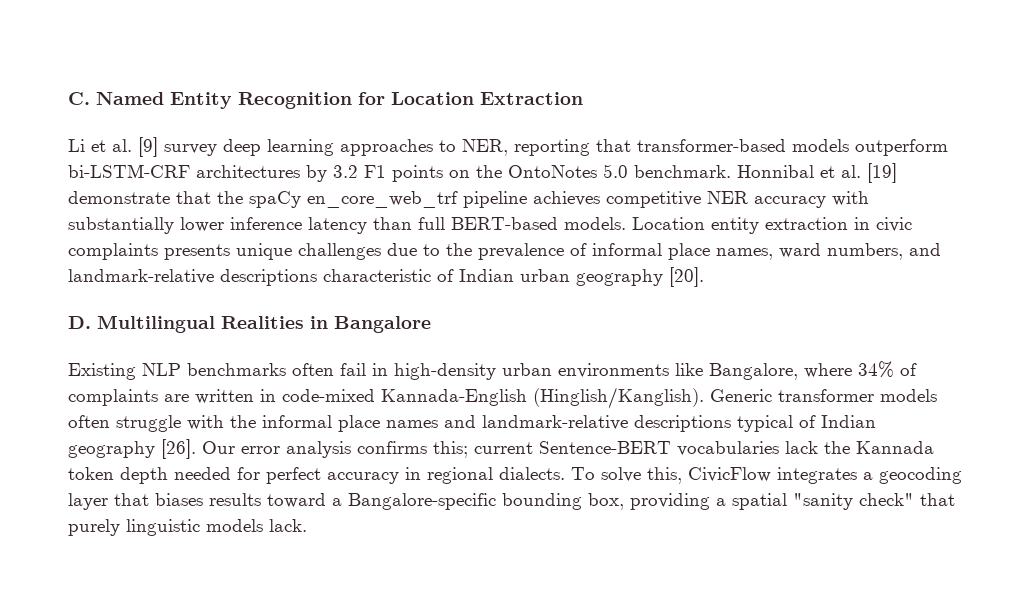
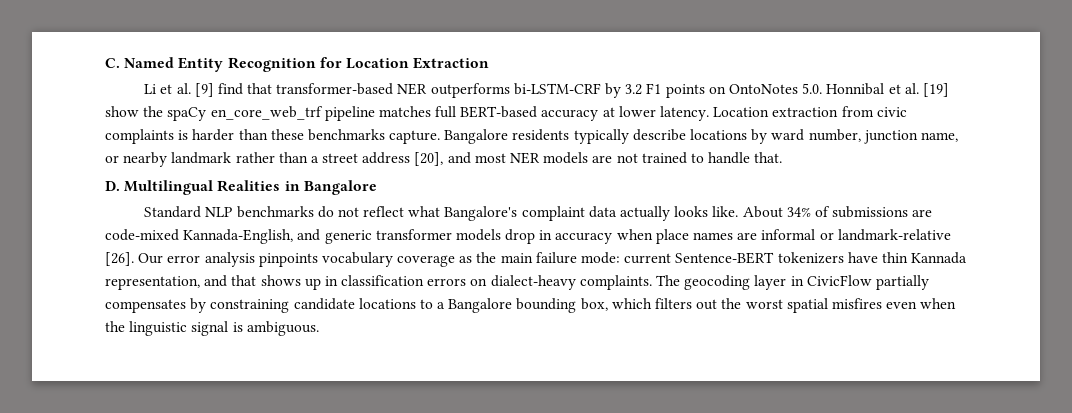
- Li et al. [9] survey deep learning approaches to NER, reporting that transformer-based models outperform bi-LSTM-CRF architectures by 3.2 F1 points on the OntoNotes 5.0 benchmark. Honnibal et al. [19] demonstrate that the spaCy en_core_web_trf pipeline achieves competitive NER accuracy with substantially lower inference latency than full BERT-based models. Location entity extraction in civic complaints presents unique challenges due to the prevalence of informal place names, ward numbers, and landmark-relative descriptions characteristic of Indian urban geography [20].
+ Li et al. [9] find that transformer-based NER outperforms bi-LSTM-CRF by 3.2 F1 points on OntoNotes 5.0. Honnibal et al. [19] show the spaCy en_core_web_trf pipeline matches full BERT-based accuracy at lower latency. Location extraction from civic complaints is harder than these benchmarks capture. Bangalore residents typically describe locations by ward number, junction name, or nearby landmark rather than a street address [20], and most NER models are not trained to handle that.
- Existing NLP benchmarks often fail in high-density urban environments like Bangalore, where 34% of complaints are written in code-mixed Kannada-English (Hinglish/Kanglish). Generic transformer models often struggle with the informal place names and landmark-relative descriptions typical of Indian geography [26]. Our error analysis confirms this; current Sentence-BERT vocabularies lack the Kannada token depth needed for perfect accuracy in regional dialects. To solve this, CivicFlow integrates a geocoding layer that biases results toward a Bangalore-specific bounding box, providing a spatial "sanity check" that purely linguistic models lack.
+ Standard NLP benchmarks do not reflect what Bangalore's complaint data actually looks like. About 34% of submissions are code-mixed Kannada-English, and generic transformer models drop in accuracy when place names are informal or landmark-relative [26]. Our error analysis pinpoints vocabulary coverage as the main failure mode: current Sentence-BERT tokenizers have thin Kannada representation, and that shows up in classification errors on dialect-heavy complaints. The geocoding layer in CivicFlow partially compensates by constraining candidate locations to a Bangalore bounding box, which filters out the worst spatial misfires even when the linguistic signal is ambiguous.

